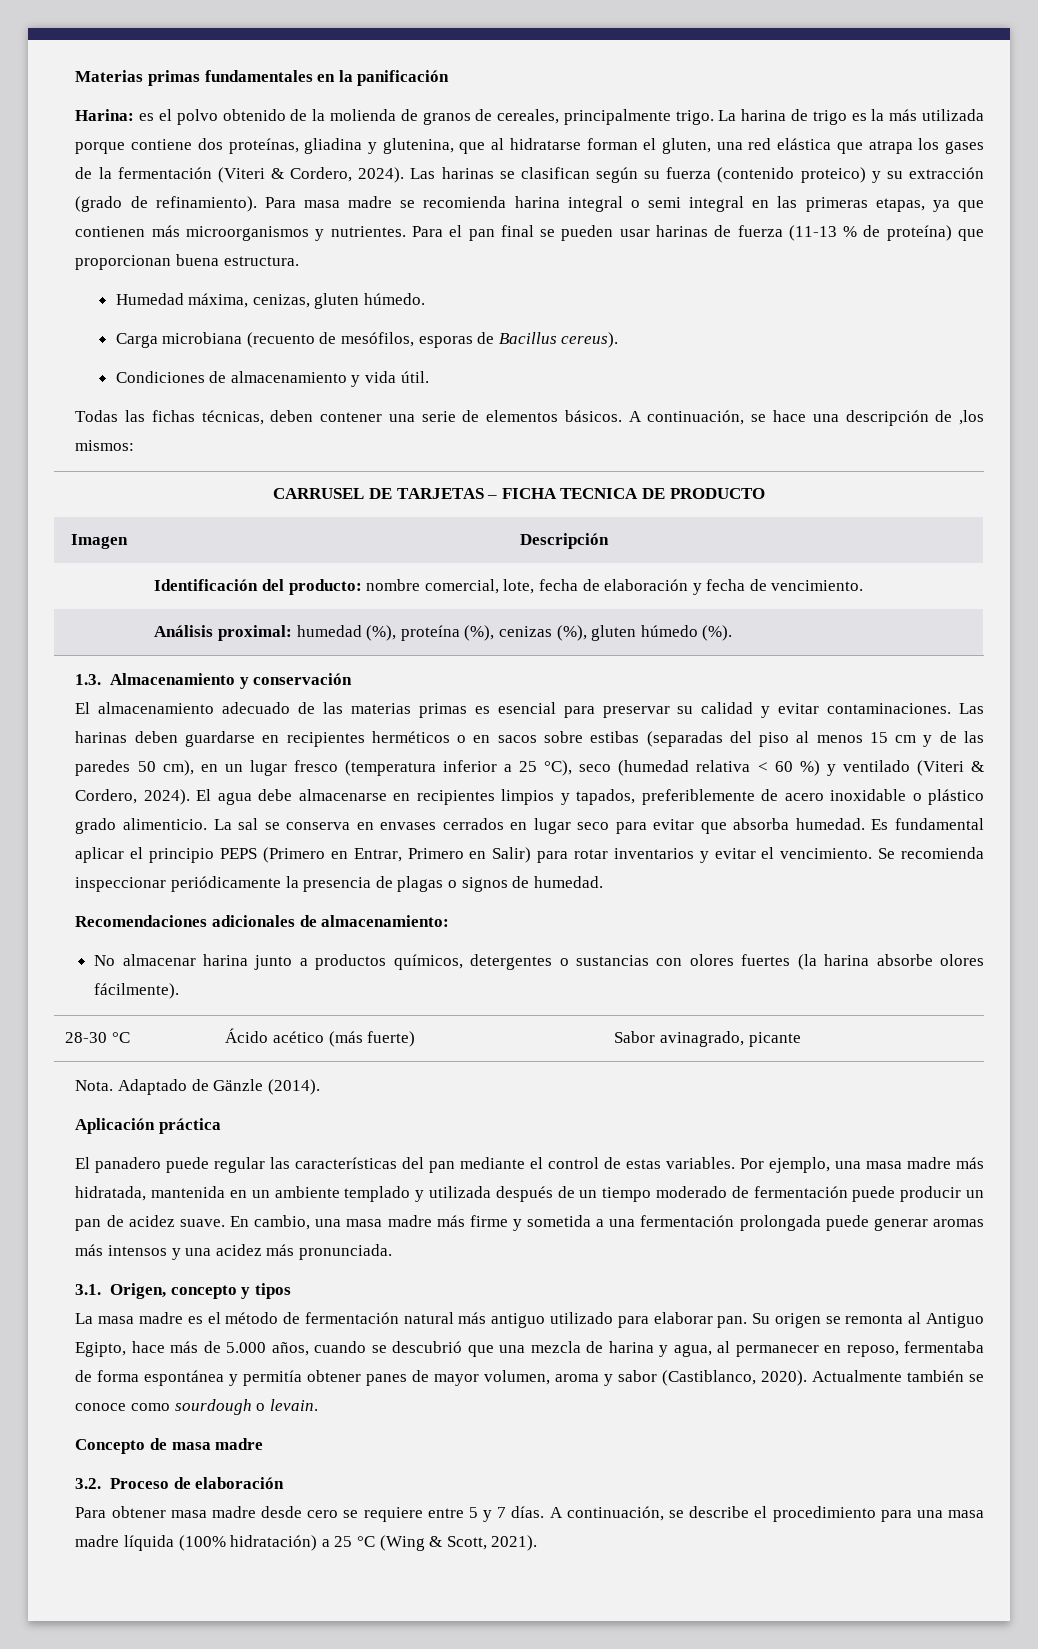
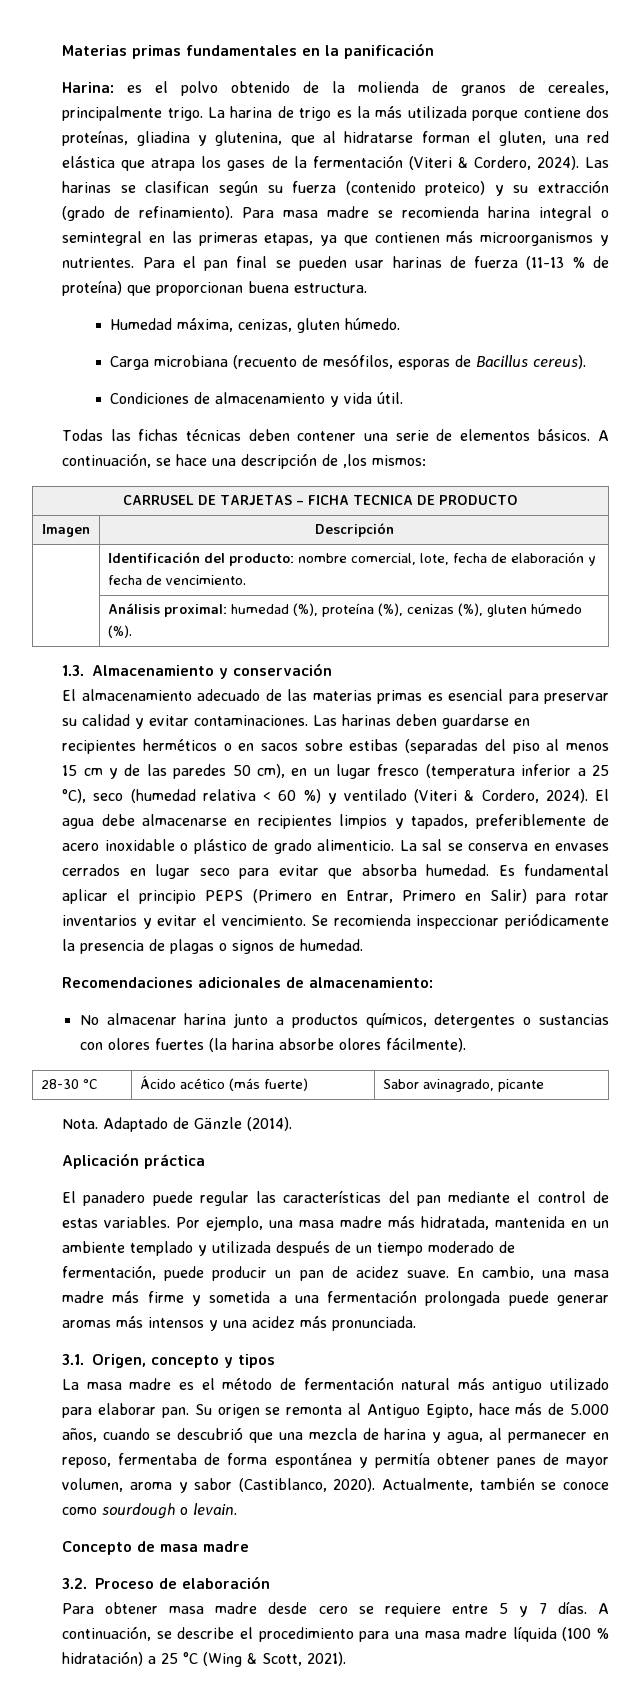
- Para masa madre se recomienda harina integral o semi integral en las primeras etapas, ya que contienen más microorganismos y nutrientes.
+ Para masa madre se recomienda harina integral o semintegral en las primeras etapas, ya que contienen más microorganismos y nutrientes.
- Todas las fichas técnicas, deben contener una serie de elementos básicos.
+ Todas las fichas técnicas deben contener una serie de elementos básicos.
- El agua debe almacenarse en recipientes limpios y tapados, preferiblemente de acero inoxidable o plástico grado alimenticio.
+ El agua debe almacenarse en recipientes limpios y tapados, preferiblemente de acero inoxidable o plástico de grado alimenticio.
- Por ejemplo, una masa madre más hidratada, mantenida en un ambiente templado y utilizada después de un tiempo moderado de fermentación puede producir un pan de acidez suave.
+ Por ejemplo, una masa madre más hidratada, mantenida en un ambiente templado y utilizada después de un tiempo moderado de fermentación, puede producir un pan de acidez suave.
- Actualmente también se conoce como sourdough o levain.
+ Actualmente, también se conoce como sourdough o levain.
- A continuación, se describe el procedimiento para una masa madre líquida (100% hidratación) a 25 °C (Wing & Scott, 2021).
+ A continuación, se describe el procedimiento para una masa madre líquida (100 % hidratación) a 25 °C (Wing & Scott, 2021).

